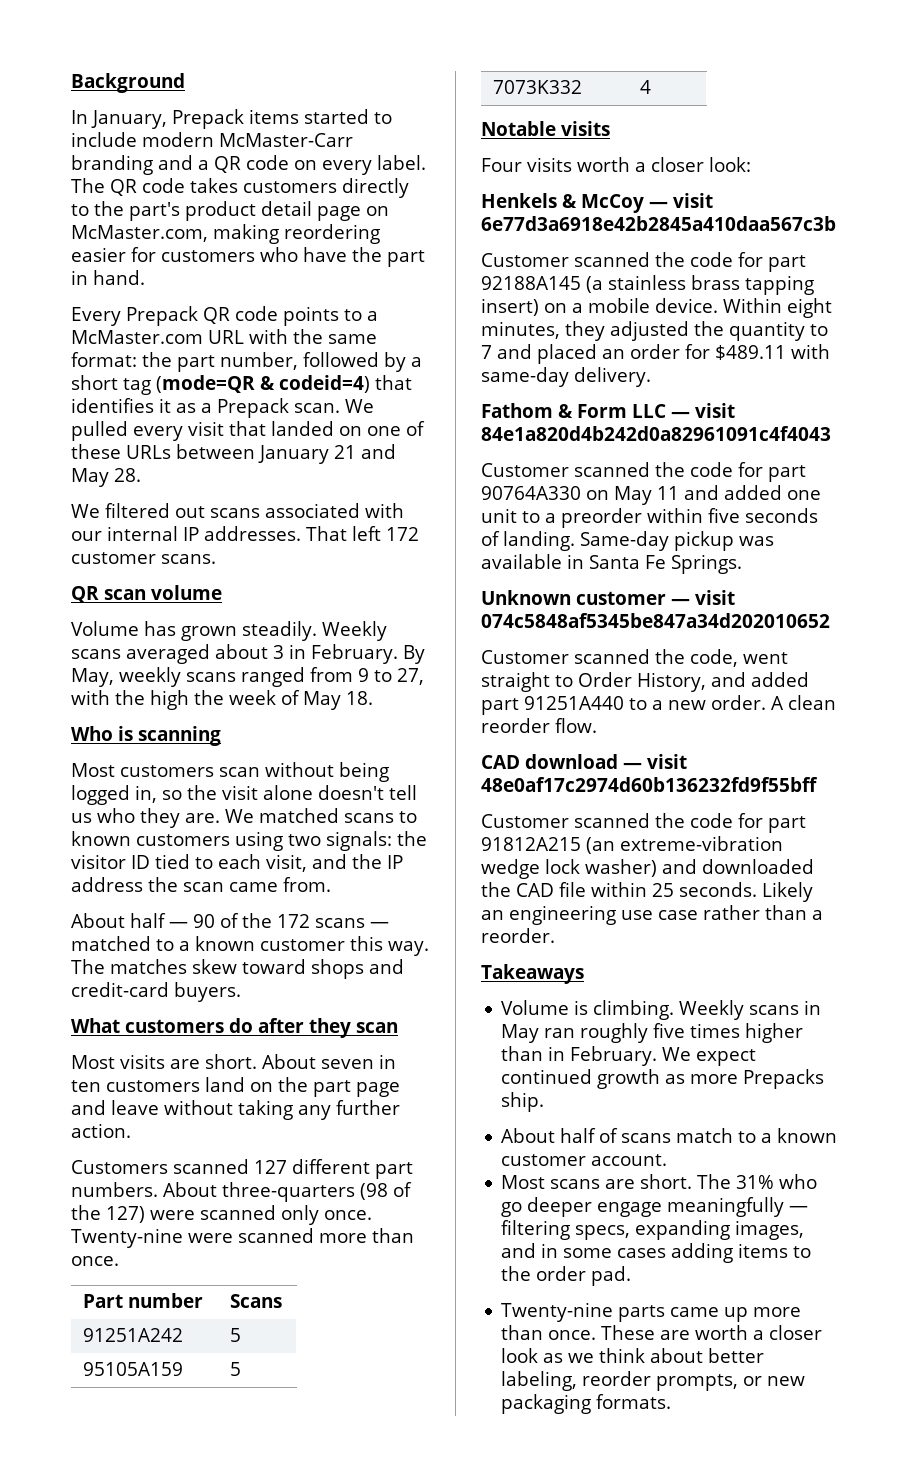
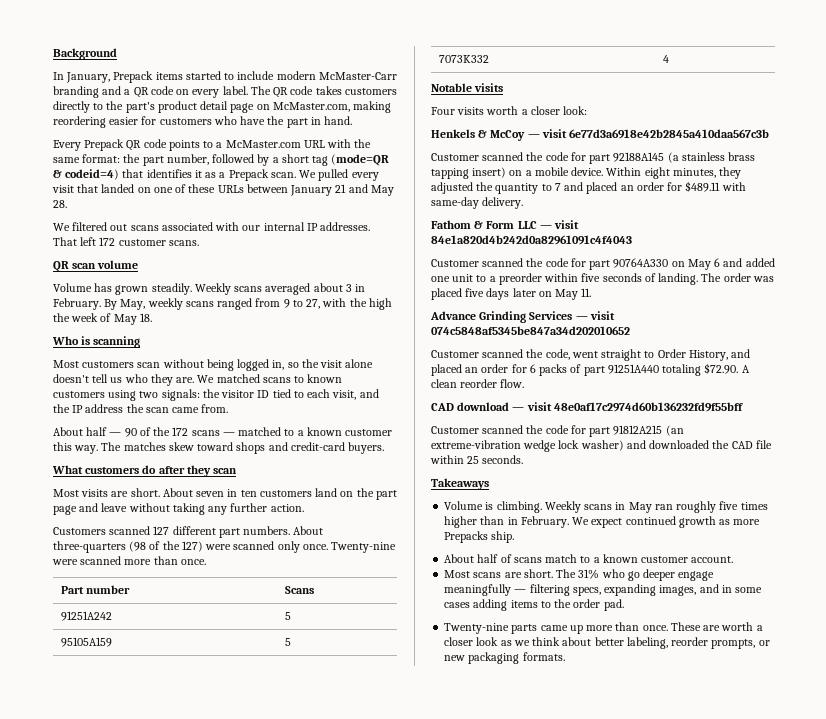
- Customer scanned the code for part 90764A330 on May 11 and added one unit to a preorder within five seconds of landing.
+ Customer scanned the code for part 90764A330 on May 6 and added one unit to a preorder within five seconds of landing.
- Same-day pickup was available in Santa Fe Springs.
- Unknown customer — visit 074c5848af5345be847a34d202010652
+ The order was placed five days later on May 11.
+ Advance Grinding Services — visit 074c5848af5345be847a34d202010652
- Customer scanned the code, went straight to Order History, and added part 91251A440 to a new order. A clean reorder flow.
+ Customer scanned the code, went straight to Order History, and placed an order for 6 packs of part 91251A440 totaling $72.90. A clean reorder flow.
- Likely an engineering use case rather than a reorder.

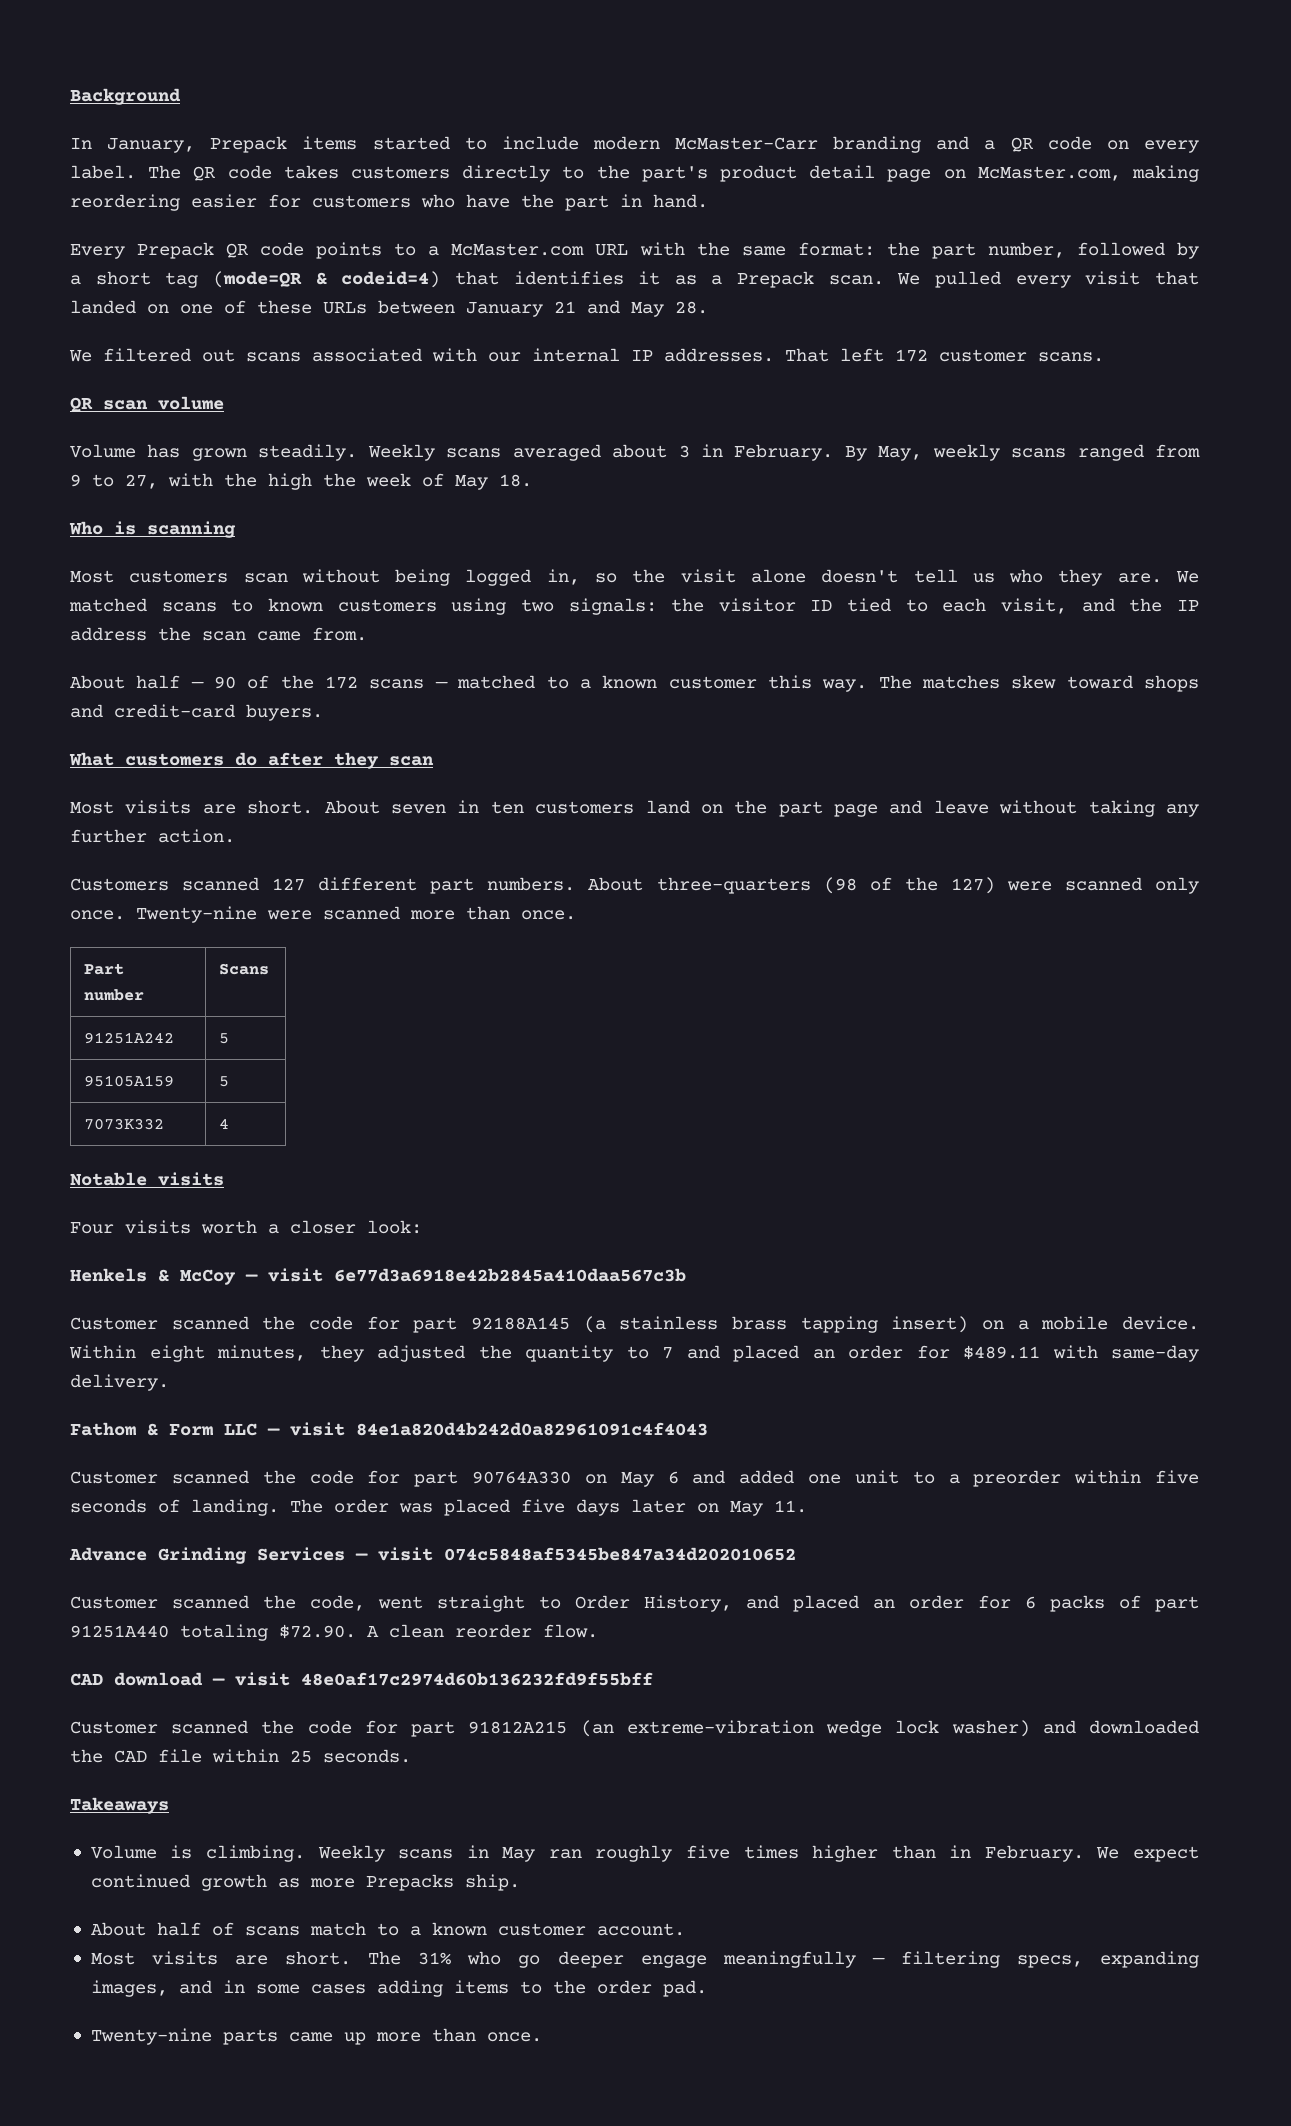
  About half of scans match to a known customer account.
- Most scans are short.
+ Most visits are short.
- These are worth a closer look as we think about better labeling, reorder prompts, or new packaging formats.

